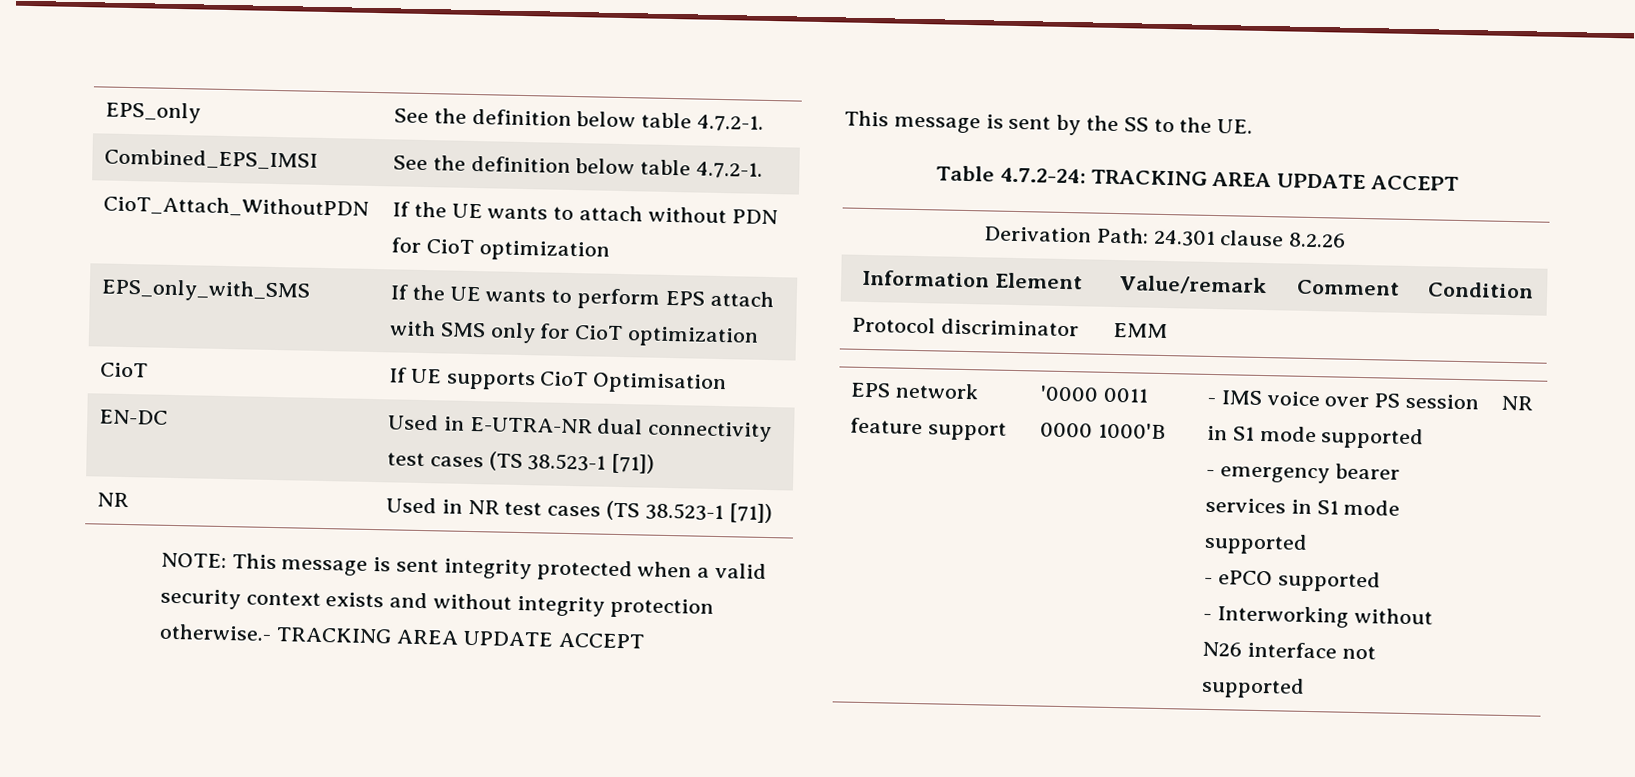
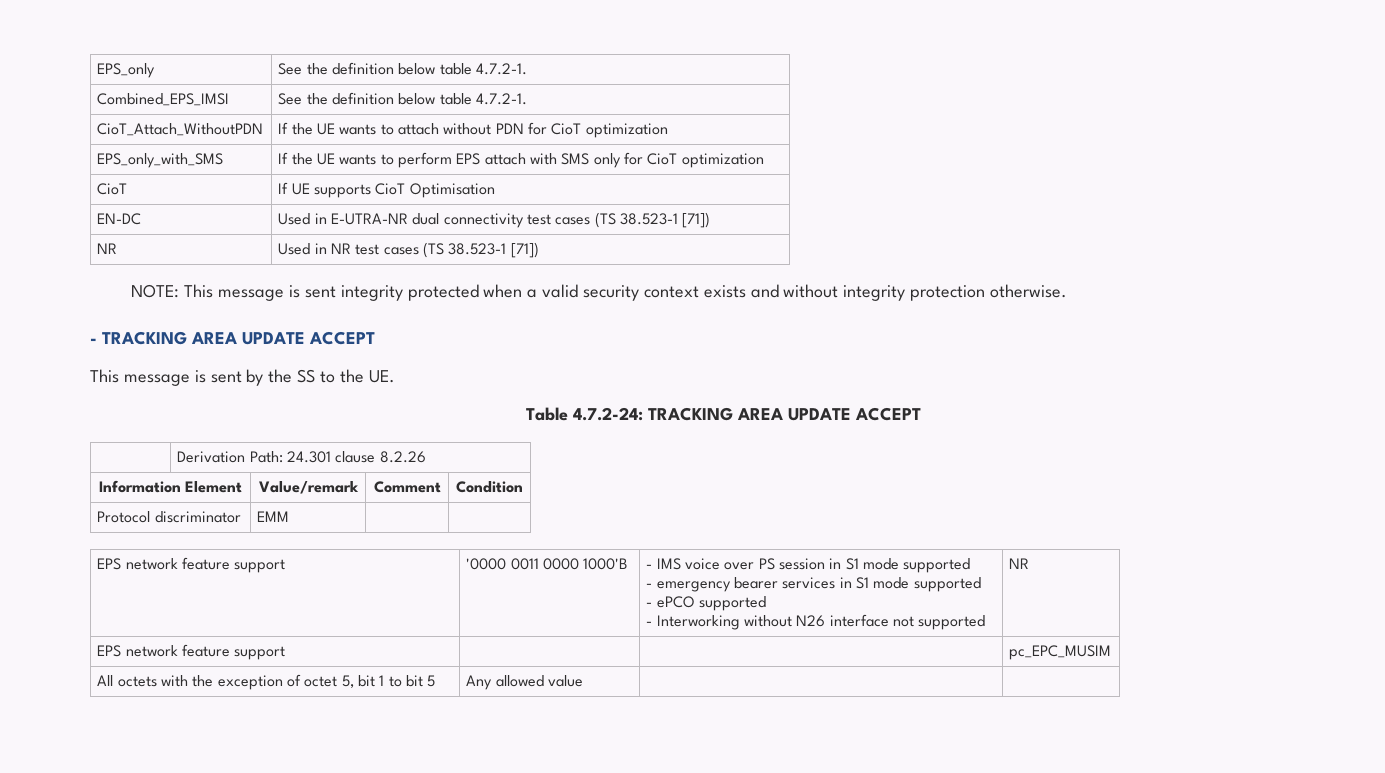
- NOTE: This message is sent integrity protected when a valid security context exists and without integrity protection otherwise.- TRACKING AREA UPDATE ACCEPT
+ NOTE: This message is sent integrity protected when a valid security context exists and without integrity protection otherwise.
+ - TRACKING AREA UPDATE ACCEPT
+ EPS network feature support | | | pc_EPC_MUSIM
+ All octets with the exception of octet 5, bit 1 to bit 5 | Any allowed value | |

